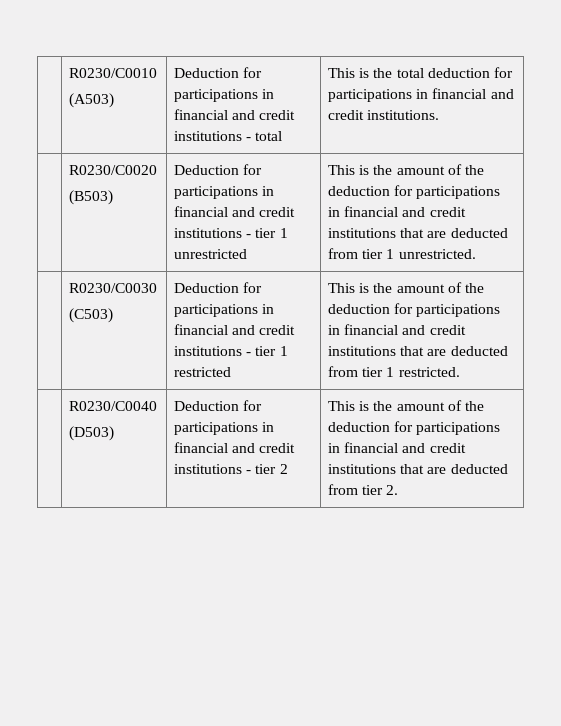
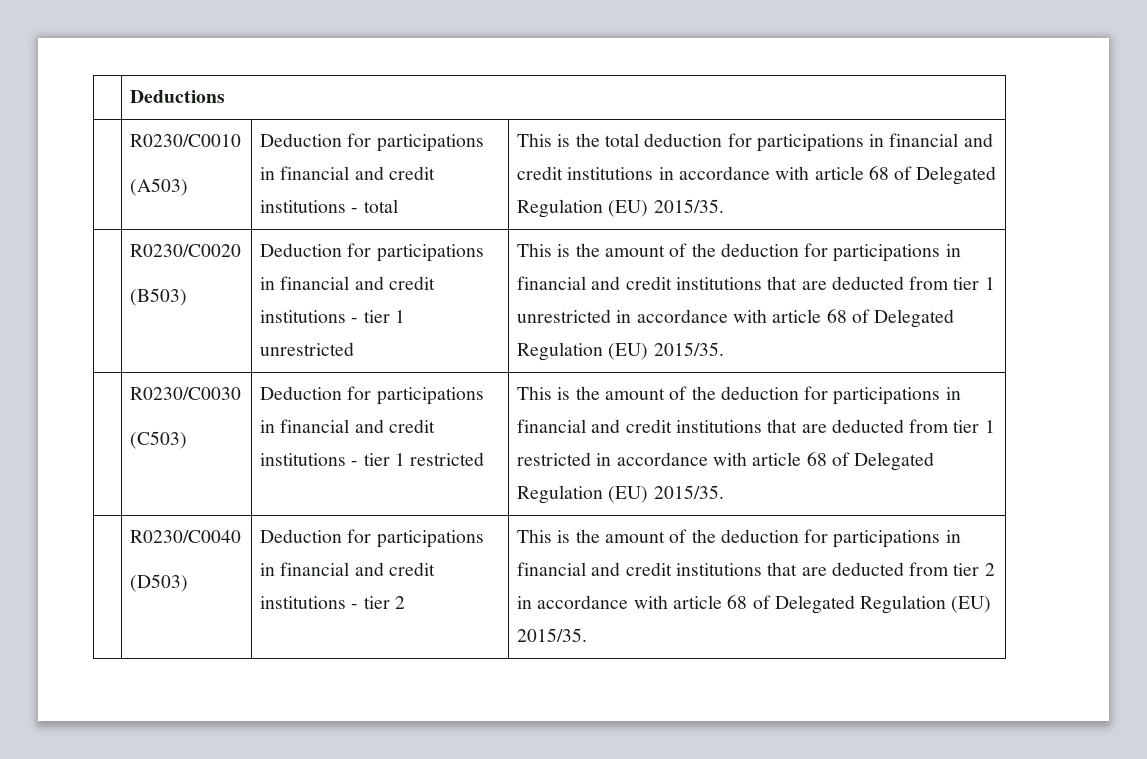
+ | Deductions
  | R0230/C0010
- (A503) | Deduction for participations in financial and credit institutions - total | This is the total deduction for participations in financial and credit institutions.
+ (A503) | Deduction for participations in financial and credit institutions - total | This is the total deduction for participations in financial and credit institutions in accordance with article 68 of Delegated Regulation (EU) 2015/35.
- This is the amount of the deduction for participations in financial and credit institutions that are deducted from tier 1 unrestricted.
+ This is the amount of the deduction for participations in financial and credit institutions that are deducted from tier 1 unrestricted in accordance with article 68 of Delegated Regulation (EU) 2015/35.
- This is the amount of the deduction for participations in financial and credit institutions that are deducted from tier 1 restricted.
+ This is the amount of the deduction for participations in financial and credit institutions that are deducted from tier 1 restricted in accordance with article 68 of Delegated Regulation (EU) 2015/35.
- This is the amount of the deduction for participations in financial and credit institutions that are deducted from tier 2.
+ This is the amount of the deduction for participations in financial and credit institutions that are deducted from tier 2 in accordance with article 68 of Delegated Regulation (EU) 2015/35.

